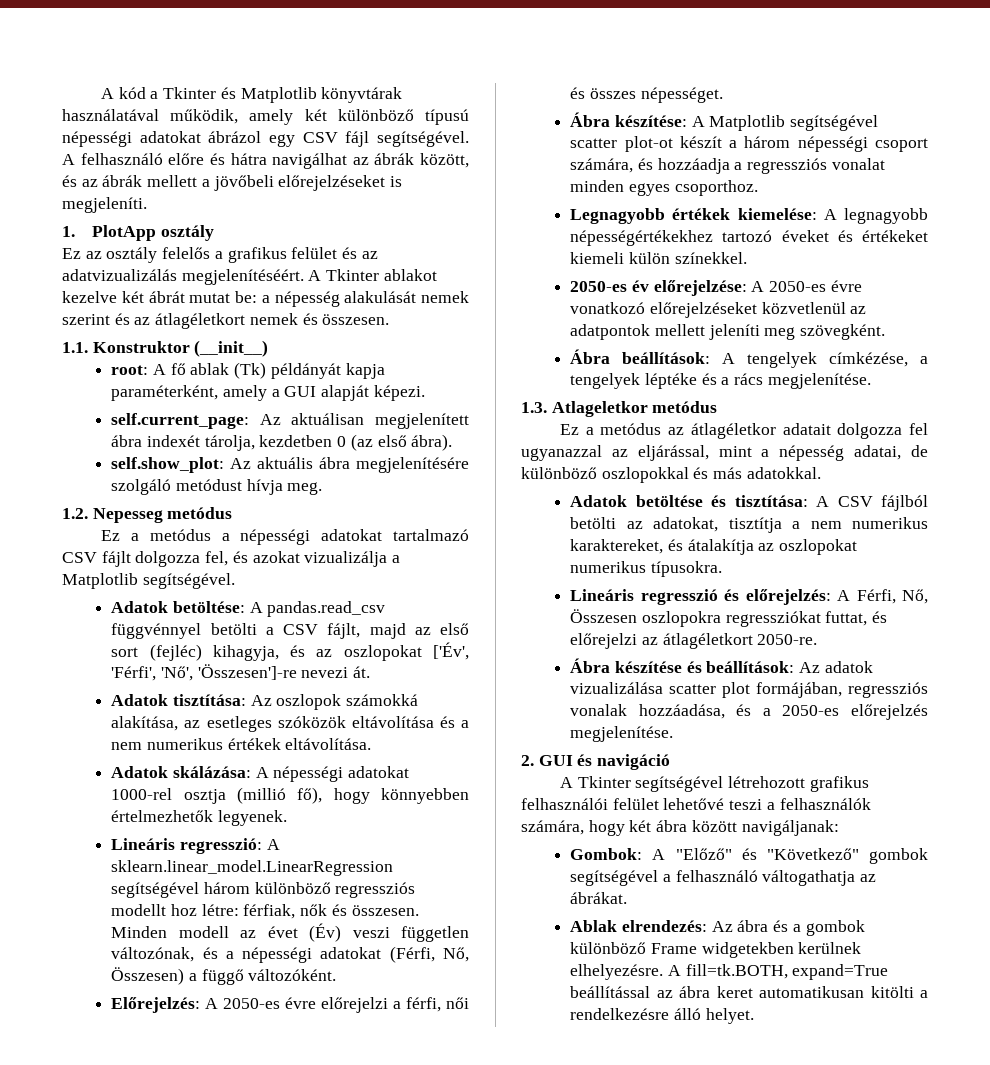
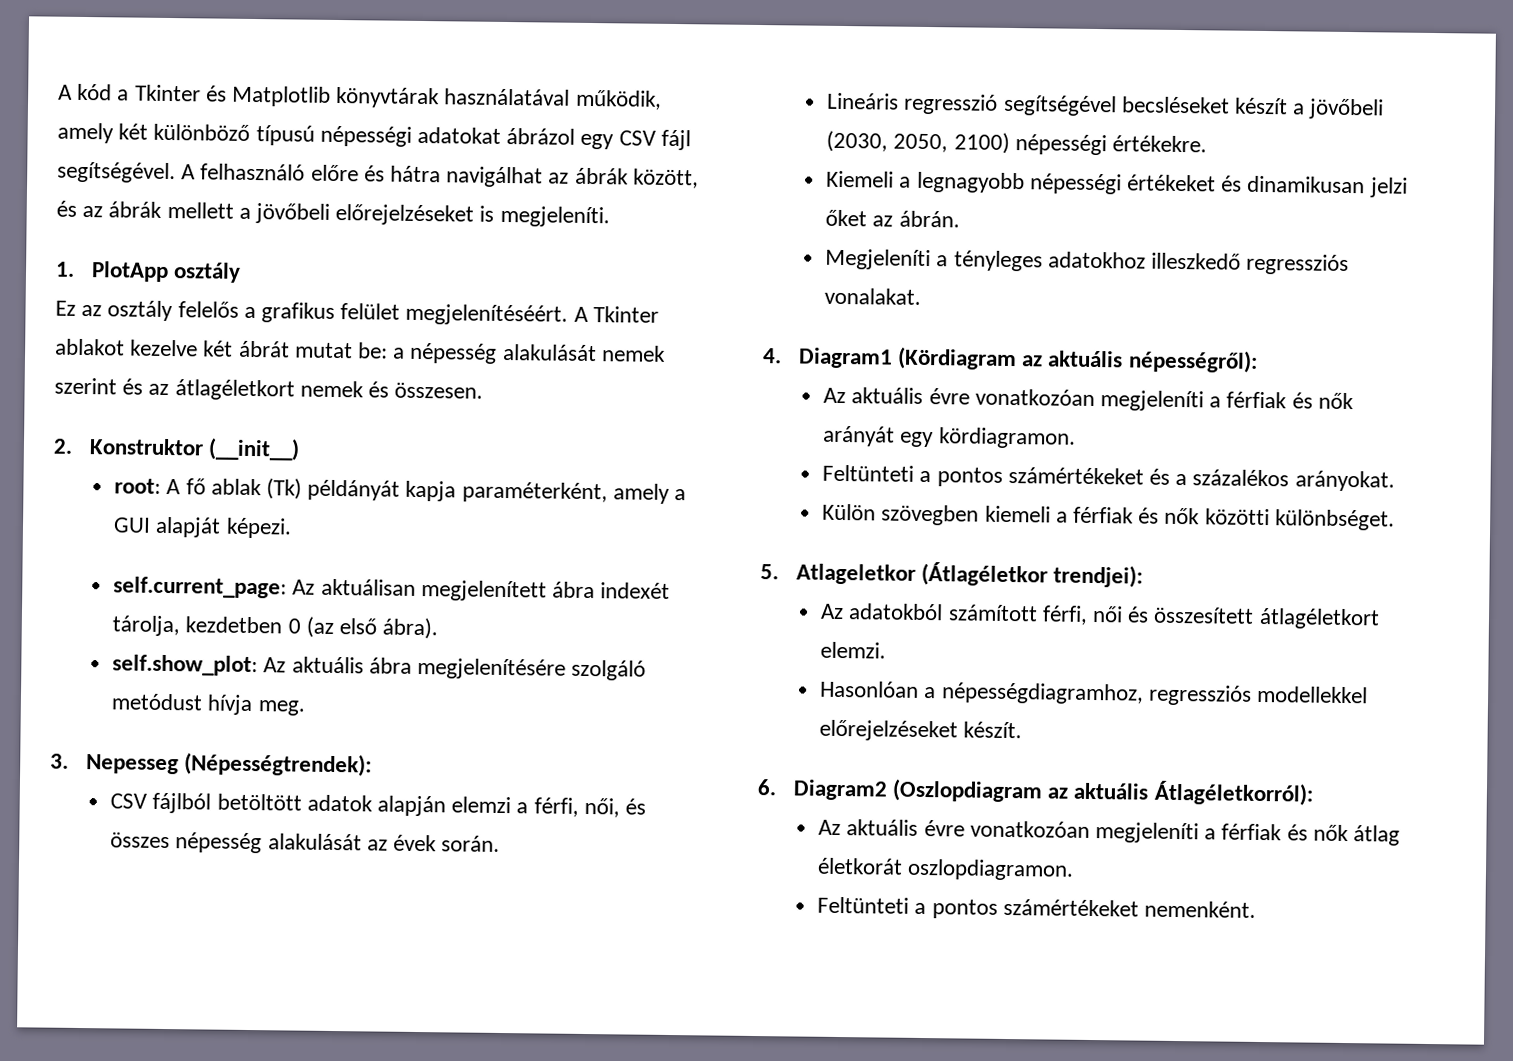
- Ez az osztály felelős a grafikus felület és az adatvizualizálás megjelenítéséért.
+ Ez az osztály felelős a grafikus felület megjelenítéséért.
- 1.1. Konstruktor (__init__)
+ 2. Konstruktor (__init__)
- 1.2. Nepesseg metódus
- Ez a metódus a népességi adatokat tartalmazó CSV fájlt dolgozza fel, és azokat vizualizálja a Matplotlib segítségével.
- Adatok betöltése: A pandas.read_csv függvénnyel betölti a CSV fájlt, majd az első sort (fejléc) kihagyja, és az oszlopokat ['Év', 'Férfi', 'Nő', 'Összesen']-re nevezi át.
- Adatok tisztítása: Az oszlopok számokká alakítása, az esetleges szóközök eltávolítása és a nem numerikus értékek eltávolítása.
- Adatok skálázása: A népességi adatokat 1000-rel osztja (millió fő), hogy könnyebben értelmezhetők legyenek.
- Lineáris regresszió: A sklearn.linear_model.LinearRegression segítségével három különböző regressziós modellt hoz létre: férfiak, nők és összesen. Minden modell az évet (Év) veszi független változónak, és a népességi adatokat (Férfi, Nő, Összesen) a függő változóként.
- Előrejelzés: A 2050-es évre előrejelzi a férfi, női és összes népességet.
- Ábra készítése: A Matplotlib segítségével scatter plot-ot készít a három népességi csoport számára, és hozzáadja a regressziós vonalat minden egyes csoporthoz.
- Legnagyobb értékek kiemelése: A legnagyobb népességértékekhez tartozó éveket és értékeket kiemeli külön színekkel.
- 2050-es év előrejelzése: A 2050-es évre vonatkozó előrejelzéseket közvetlenül az adatpontok mellett jeleníti meg szövegként.
- Ábra beállítások: A tengelyek címkézése, a tengelyek léptéke és a rács megjelenítése.
- 1.3. Atlageletkor metódus
- Ez a metódus az átlagéletkor adatait dolgozza fel ugyanazzal az eljárással, mint a népesség adatai, de különböző oszlopokkal és más adatokkal.
- Adatok betöltése és tisztítása: A CSV fájlból betölti az adatokat, tisztítja a nem numerikus karaktereket, és átalakítja az oszlopokat numerikus típusokra.
- Lineáris regresszió és előrejelzés: A Férfi, Nő, Összesen oszlopokra regressziókat futtat, és előrejelzi az átlagéletkort 2050-re.
- Ábra készítése és beállítások: Az adatok vizualizálása scatter plot formájában, regressziós vonalak hozzáadása, és a 2050-es előrejelzés megjelenítése.
- 2. GUI és navigáció
- A Tkinter segítségével létrehozott grafikus felhasználói felület lehetővé teszi a felhasználók számára, hogy két ábra között navigáljanak:
- Gombok: A "Előző" és "Következő" gombok segítségével a felhasználó váltogathatja az ábrákat.
- Ablak elrendezés: Az ábra és a gombok különböző Frame widgetekben kerülnek elhelyezésre. A fill=tk.BOTH, expand=True beállítással az ábra keret automatikusan kitölti a rendelkezésre álló helyet.
+ 3. Nepesseg (Népességtrendek):
+ CSV fájlból betöltött adatok alapján elemzi a férfi, női, és összes népesség alakulását az évek során.
+ Lineáris regresszió segítségével becsléseket készít a jövőbeli (2030, 2050, 2100) népességi értékekre.
+ Kiemeli a legnagyobb népességi értékeket és dinamikusan jelzi őket az ábrán.
+ Megjeleníti a tényleges adatokhoz illeszkedő regressziós vonalakat.
+ 4. Diagram1 (Kördiagram az aktuális népességről):
+ Az aktuális évre vonatkozóan megjeleníti a férfiak és nők arányát egy kördiagramon.
+ Feltünteti a pontos számértékeket és a százalékos arányokat.
+ Külön szövegben kiemeli a férfiak és nők közötti különbséget.
+ 5. Atlageletkor (Átlagéletkor trendjei):
+ Az adatokból számított férfi, női és összesített átlagéletkort elemzi.
+ Hasonlóan a népességdiagramhoz, regressziós modellekkel előrejelzéseket készít.
+ 6. Diagram2 (Oszlopdiagram az aktuális Átlagéletkorról):
+ Az aktuális évre vonatkozóan megjeleníti a férfiak és nők átlag életkorát oszlopdiagramon.
+ Feltünteti a pontos számértékeket nemenként.

